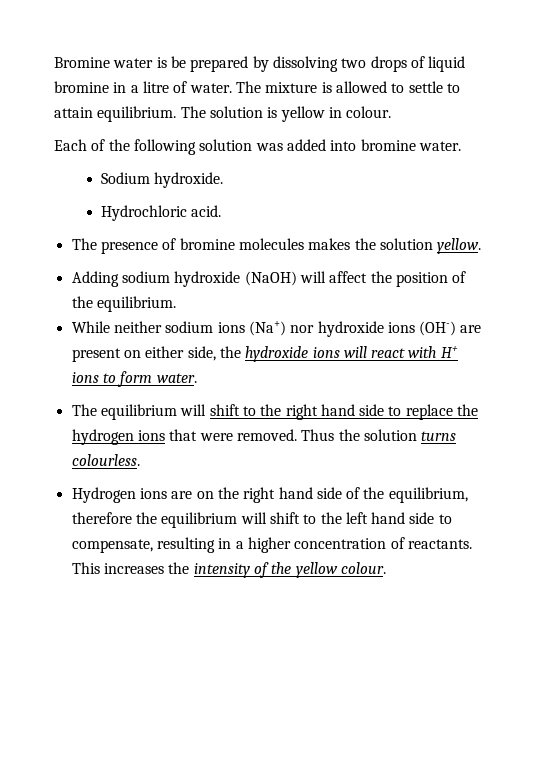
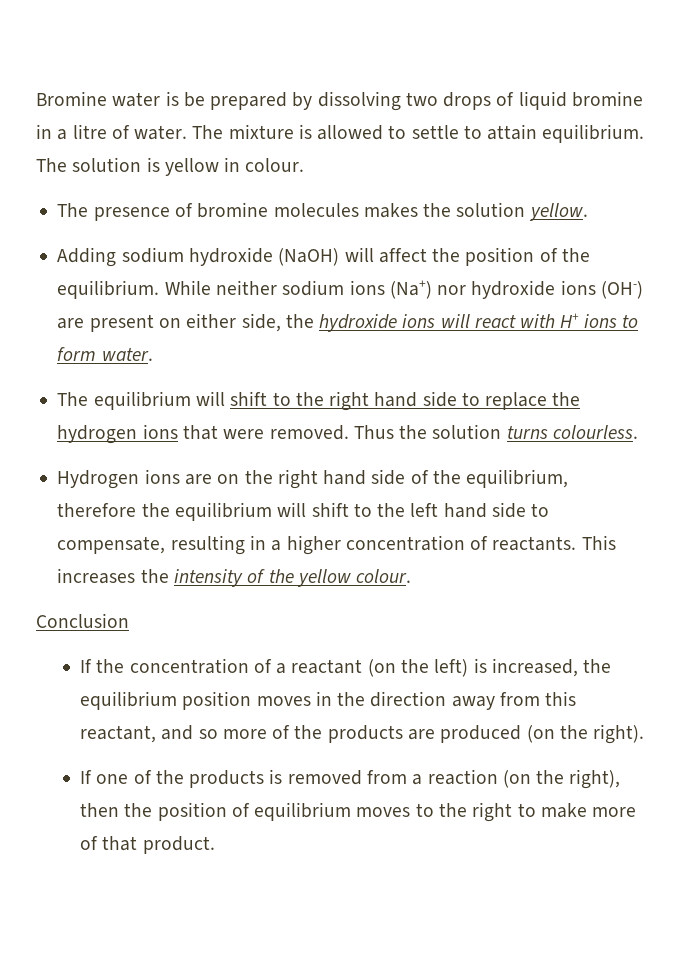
- Each of the following solution was added into bromine water.
- Sodium hydroxide.
- Hydrochloric acid.
- Adding sodium hydroxide (NaOH) will affect the position of the equilibrium.
- While neither sodium ions (Na+) nor hydroxide ions (OH-) are present on either side, the hydroxide ions will react with H+ ions to form water.
+ Adding sodium hydroxide (NaOH) will affect the position of the equilibrium. While neither sodium ions (Na+) nor hydroxide ions (OH-) are present on either side, the hydroxide ions will react with H+ ions to form water.
+ Conclusion
+ If the concentration of a reactant (on the left) is increased, the equilibrium position moves in the direction away from this reactant, and so more of the products are produced (on the right).
+ If one of the products is removed from a reaction (on the right), then the position of equilibrium moves to the right to make more of that product.

